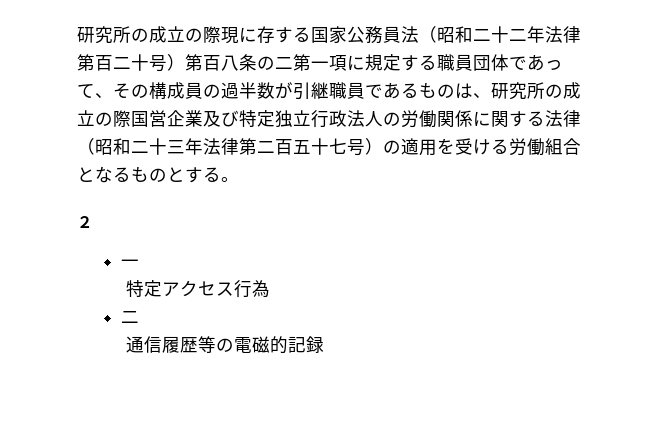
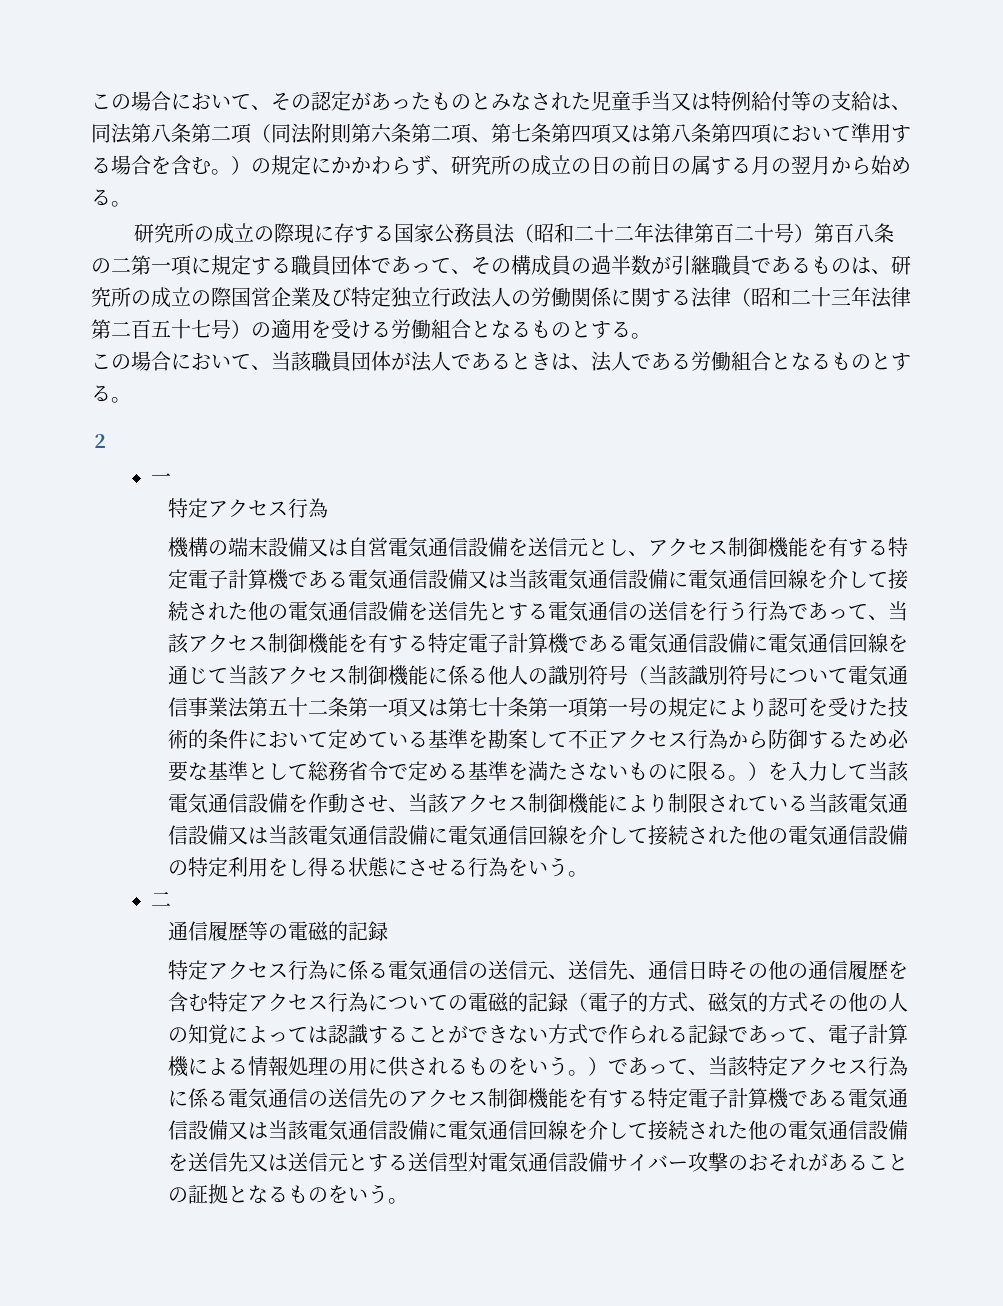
+ この場合において、その認定があったものとみなされた児童手当又は特例給付等の支給は、同法第八条第二項（同法附則第六条第二項、第七条第四項又は第八条第四項において準用する場合を含む。）の規定にかかわらず、研究所の成立の日の前日の属する月の翌月から始める。
+ この場合において、当該職員団体が法人であるときは、法人である労働組合となるものとする。
+ 機構の端末設備又は自営電気通信設備を送信元とし、アクセス制御機能を有する特定電子計算機である電気通信設備又は当該電気通信設備に電気通信回線を介して接続された他の電気通信設備を送信先とする電気通信の送信を行う行為であって、当該アクセス制御機能を有する特定電子計算機である電気通信設備に電気通信回線を通じて当該アクセス制御機能に係る他人の識別符号（当該識別符号について電気通信事業法第五十二条第一項又は第七十条第一項第一号の規定により認可を受けた技術的条件において定めている基準を勘案して不正アクセス行為から防御するため必要な基準として総務省令で定める基準を満たさないものに限る。）を入力して当該電気通信設備を作動させ、当該アクセス制御機能により制限されている当該電気通信設備又は当該電気通信設備に電気通信回線を介して接続された他の電気通信設備の特定利用をし得る状態にさせる行為をいう。
+ 特定アクセス行為に係る電気通信の送信元、送信先、通信日時その他の通信履歴を含む特定アクセス行為についての電磁的記録（電子的方式、磁気的方式その他の人の知覚によっては認識することができない方式で作られる記録であって、電子計算機による情報処理の用に供されるものをいう。）であって、当該特定アクセス行為に係る電気通信の送信先のアクセス制御機能を有する特定電子計算機である電気通信設備又は当該電気通信設備に電気通信回線を介して接続された他の電気通信設備を送信先又は送信元とする送信型対電気通信設備サイバー攻撃のおそれがあることの証拠となるものをいう。

